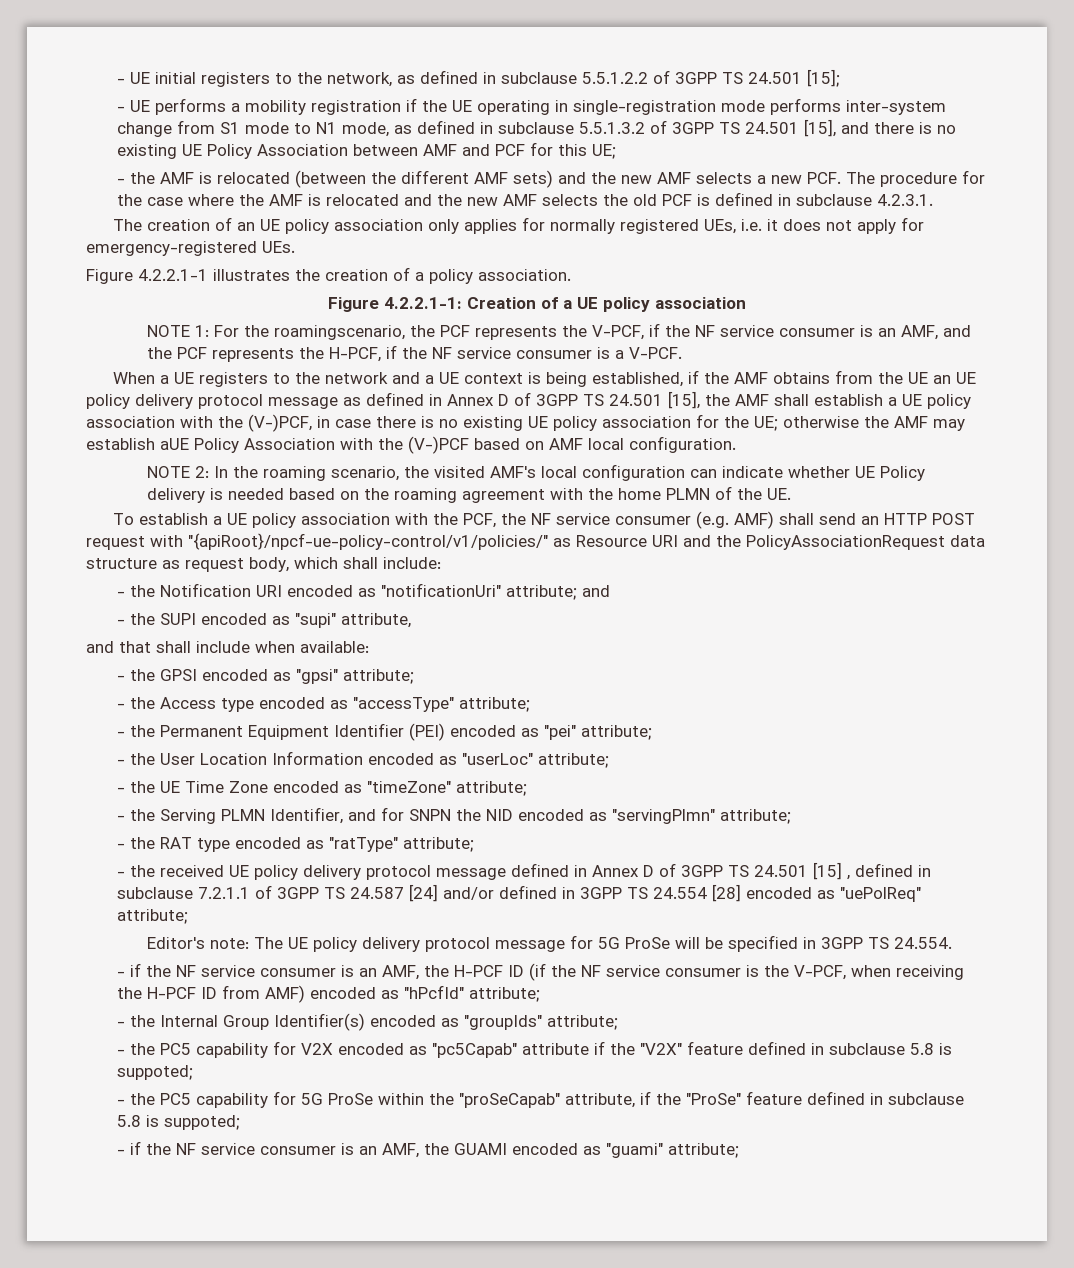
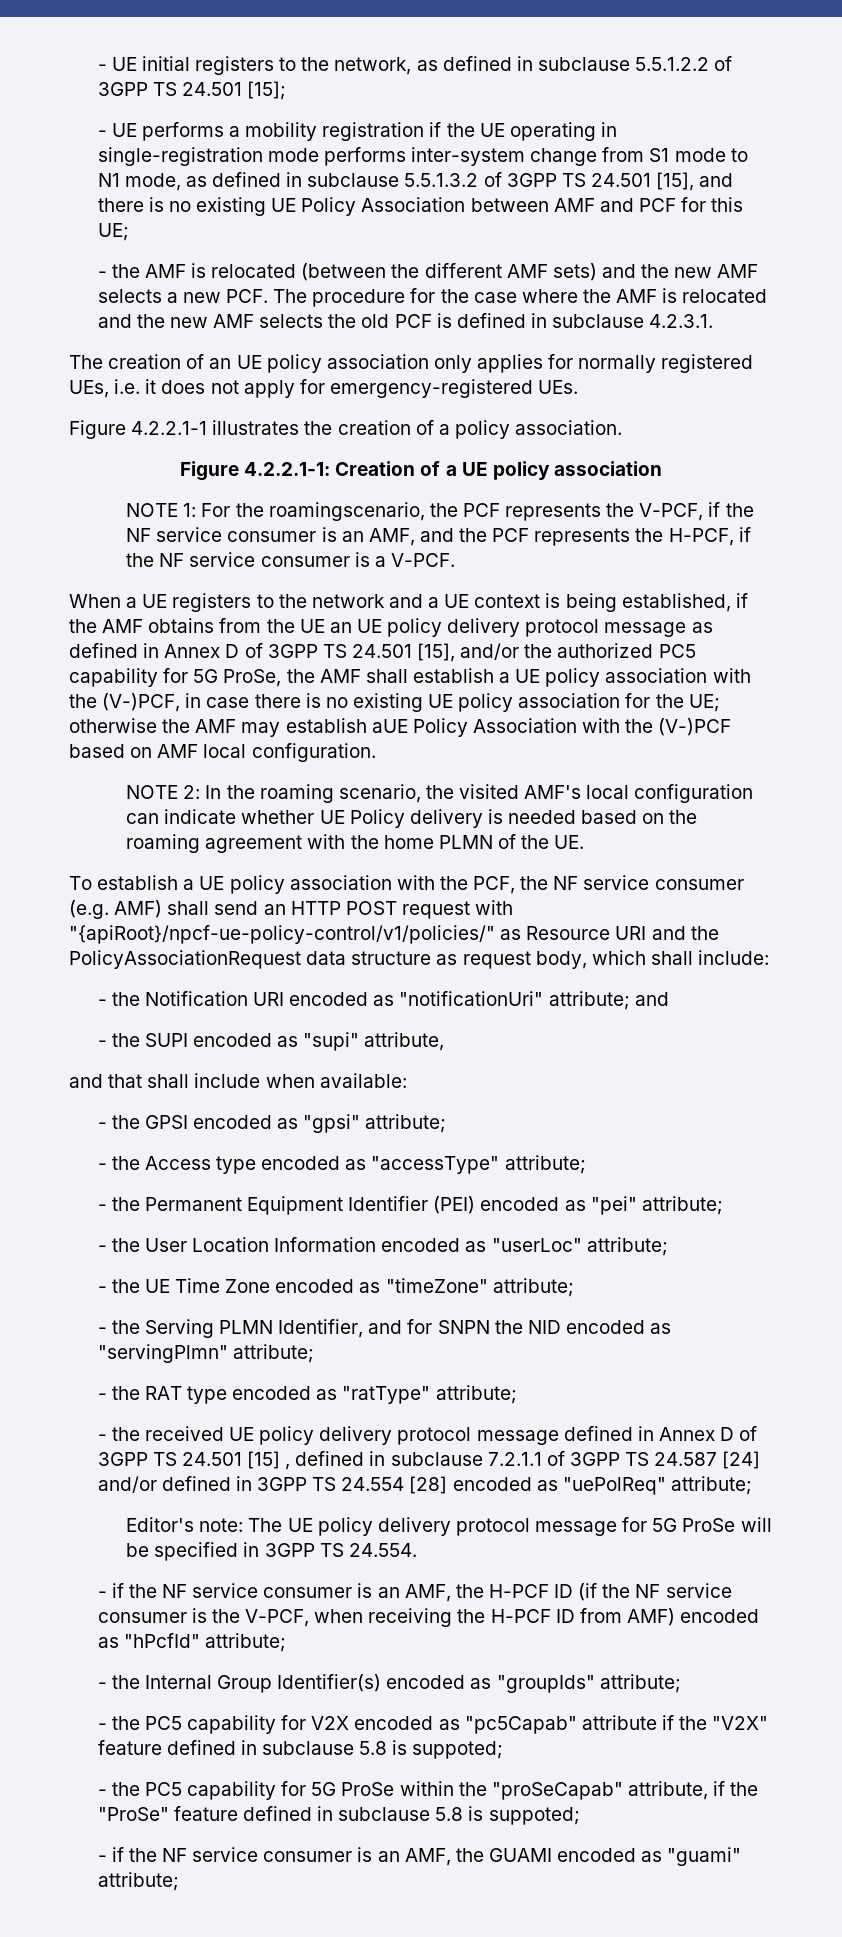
- When a UE registers to the network and a UE context is being established, if the AMF obtains from the UE an UE policy delivery protocol message as defined in Annex D of 3GPP TS 24.501 [15], the AMF shall establish a UE policy association with the (V-)PCF, in case there is no existing UE policy association for the UE;
+ When a UE registers to the network and a UE context is being established, if the AMF obtains from the UE an UE policy delivery protocol message as defined in Annex D of 3GPP TS 24.501 [15], and/or the authorized PC5 capability for 5G ProSe, the AMF shall establish a UE policy association with the (V-)PCF, in case there is no existing UE policy association for the UE;

